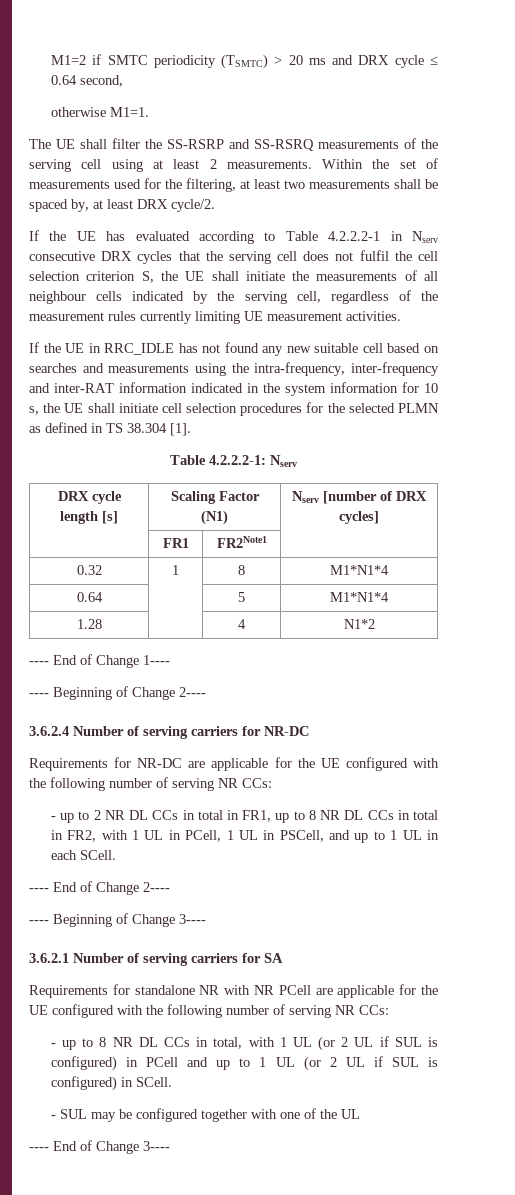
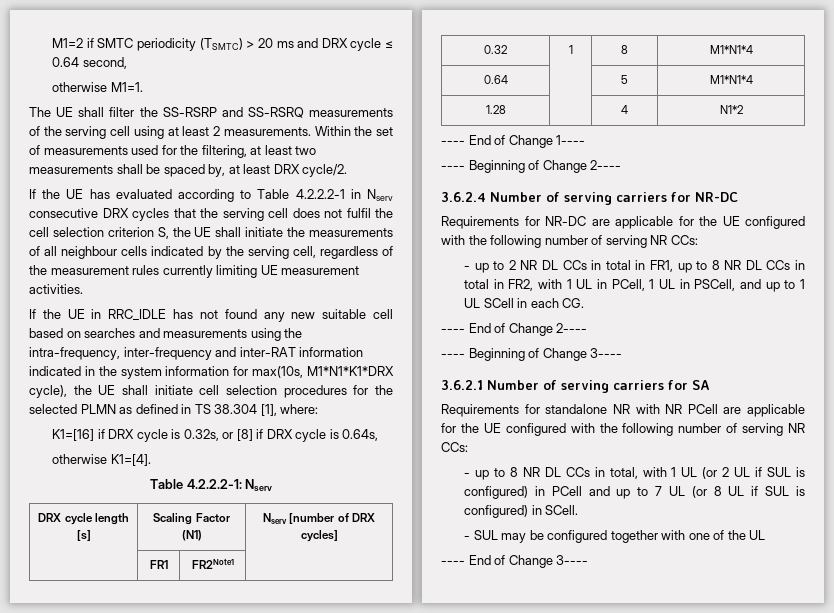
- If the UE in RRC_IDLE has not found any new suitable cell based on searches and measurements using the intra-frequency, inter-frequency and inter-RAT information indicated in the system information for 10 s, the UE shall initiate cell selection procedures for the selected PLMN as defined in TS 38.304 [1].
+ If the UE in RRC_IDLE has not found any new suitable cell based on searches and measurements using the intra-frequency, inter-frequency and inter-RAT information indicated in the system information for max(10s, M1*N1*K1*DRX cycle), the UE shall initiate cell selection procedures for the selected PLMN as defined in TS 38.304 [1], where:
+ K1=[16] if DRX cycle is 0.32s, or [8] if DRX cycle is 0.64s,
+ otherwise K1=[4].
- - up to 2 NR DL CCs in total in FR1, up to 8 NR DL CCs in total in FR2, with 1 UL in PCell, 1 UL in PSCell, and up to 1 UL in each SCell.
+ - up to 2 NR DL CCs in total in FR1, up to 8 NR DL CCs in total in FR2, with 1 UL in PCell, 1 UL in PSCell, and up to 1 UL SCell in each CG.
- - up to 8 NR DL CCs in total, with 1 UL (or 2 UL if SUL is configured) in PCell and up to 1 UL (or 2 UL if SUL is configured) in SCell.
+ - up to 8 NR DL CCs in total, with 1 UL (or 2 UL if SUL is configured) in PCell and up to 7 UL (or 8 UL if SUL is configured) in SCell.

